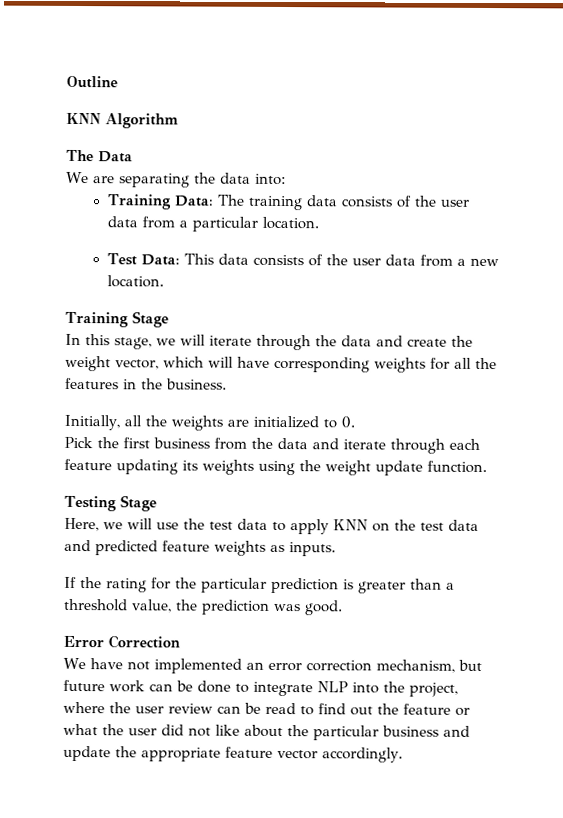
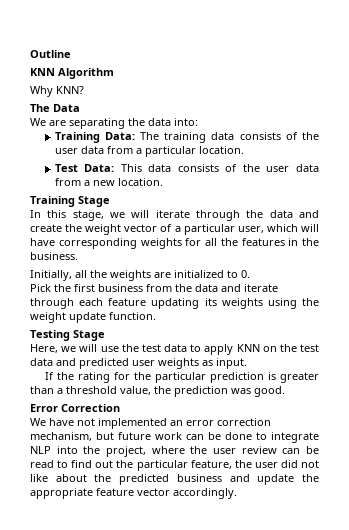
+ Why KNN?
- In this stage, we will iterate through the data and create the weight vector, which will have corresponding weights for all the features in the business.
+ In this stage, we will iterate through the data and create the weight vector of a particular user, which will have corresponding weights for all the features in the business.
- Here, we will use the test data to apply KNN on the test data and predicted feature weights as inputs.
+ Here, we will use the test data to apply KNN on the test data and predicted user weights as input.
- We have not implemented an error correction mechanism, but future work can be done to integrate NLP into the project, where the user review can be read to find out the feature or what the user did not like about the particular business and update the appropriate feature vector accordingly.
+ We have not implemented an error correction mechanism, but future work can be done to integrate NLP into the project, where the user review can be read to find out the particular feature, the user did not like about the predicted business and update the appropriate feature vector accordingly.

